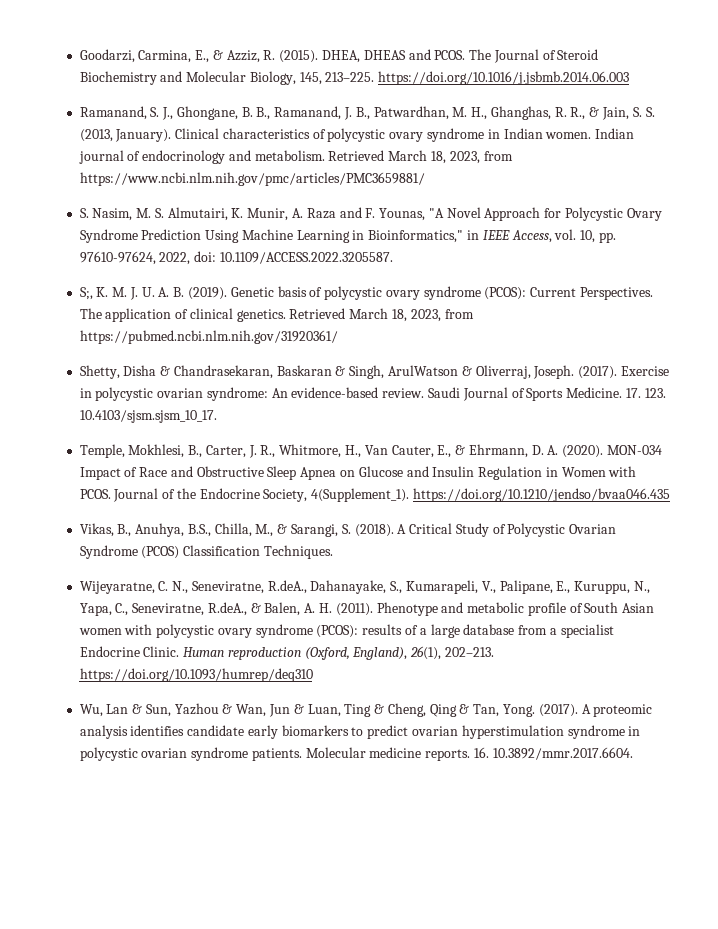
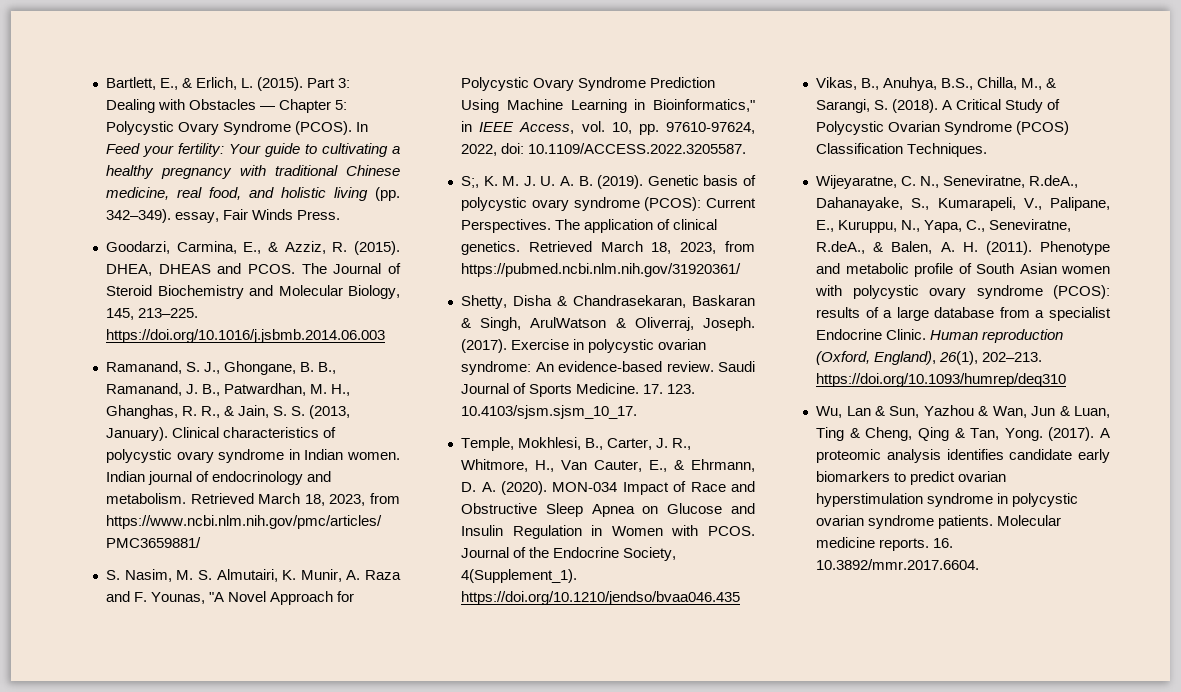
+ Bartlett, E., & Erlich, L. (2015). Part 3: Dealing with Obstacles — Chapter 5: Polycystic Ovary Syndrome (PCOS). In Feed your fertility: Your guide to cultivating a healthy pregnancy with traditional Chinese medicine, real food, and holistic living (pp. 342–349). essay, Fair Winds Press.

